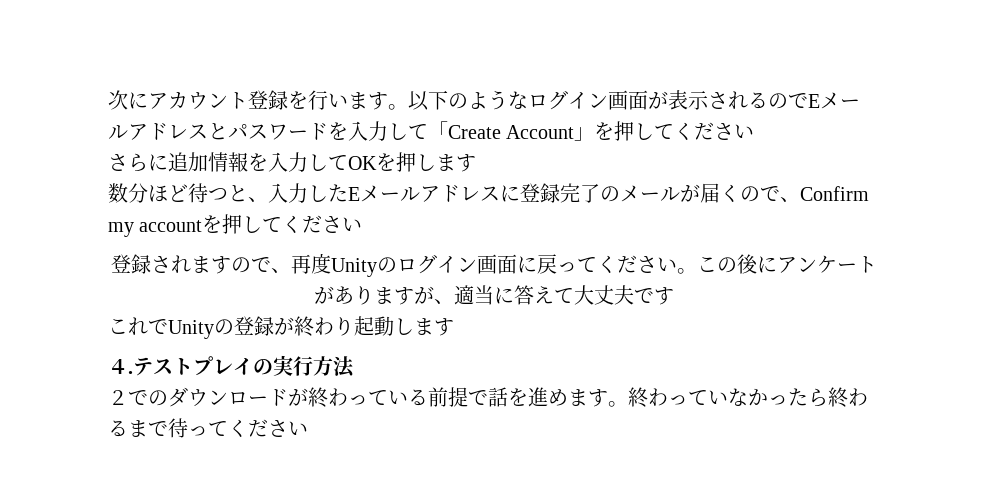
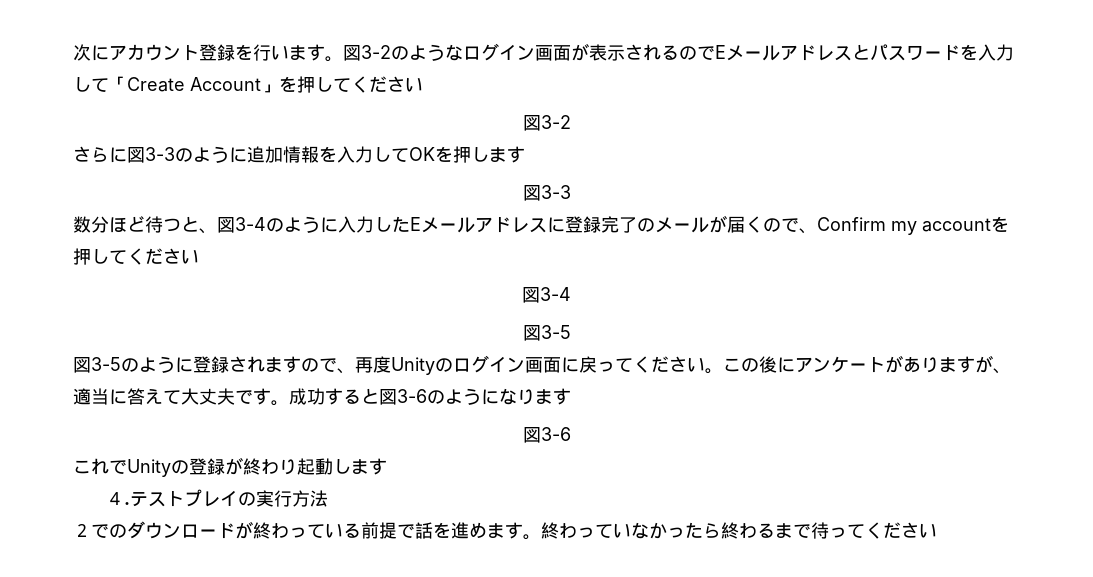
- 以下のようなログイン画面が表示されるのでEメールアドレスとパスワードを入力して「Create Account」を押してください
+ 図3-2のようなログイン画面が表示されるのでEメールアドレスとパスワードを入力して「Create Account」を押してください
+ 図3-2
- さらに追加情報を入力してOKを押します
+ さらに図3-3のように追加情報を入力してOKを押します
+ 図3-3
- 数分ほど待つと、入力したEメールアドレスに登録完了のメールが届くので、Confirm my accountを押してください
- 登録されますので、再度Unityのログイン画面に戻ってください。
+ 数分ほど待つと、図3-4のように入力したEメールアドレスに登録完了のメールが届くので、Confirm my accountを押してください
+ 図3-4
+ 図3-5
+ 図3-5のように登録されますので、再度Unityのログイン画面に戻ってください。
- この後にアンケートがありますが、適当に答えて大丈夫です
+ この後にアンケートがありますが、適当に答えて大丈夫です。成功すると図3-6のようになります
+ 図3-6

